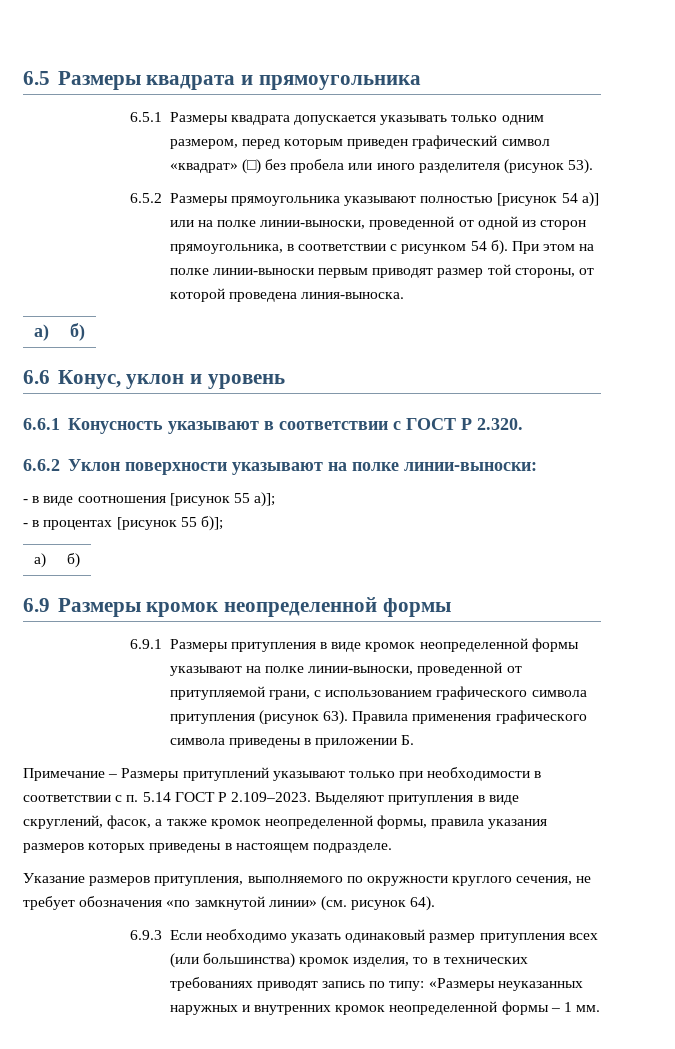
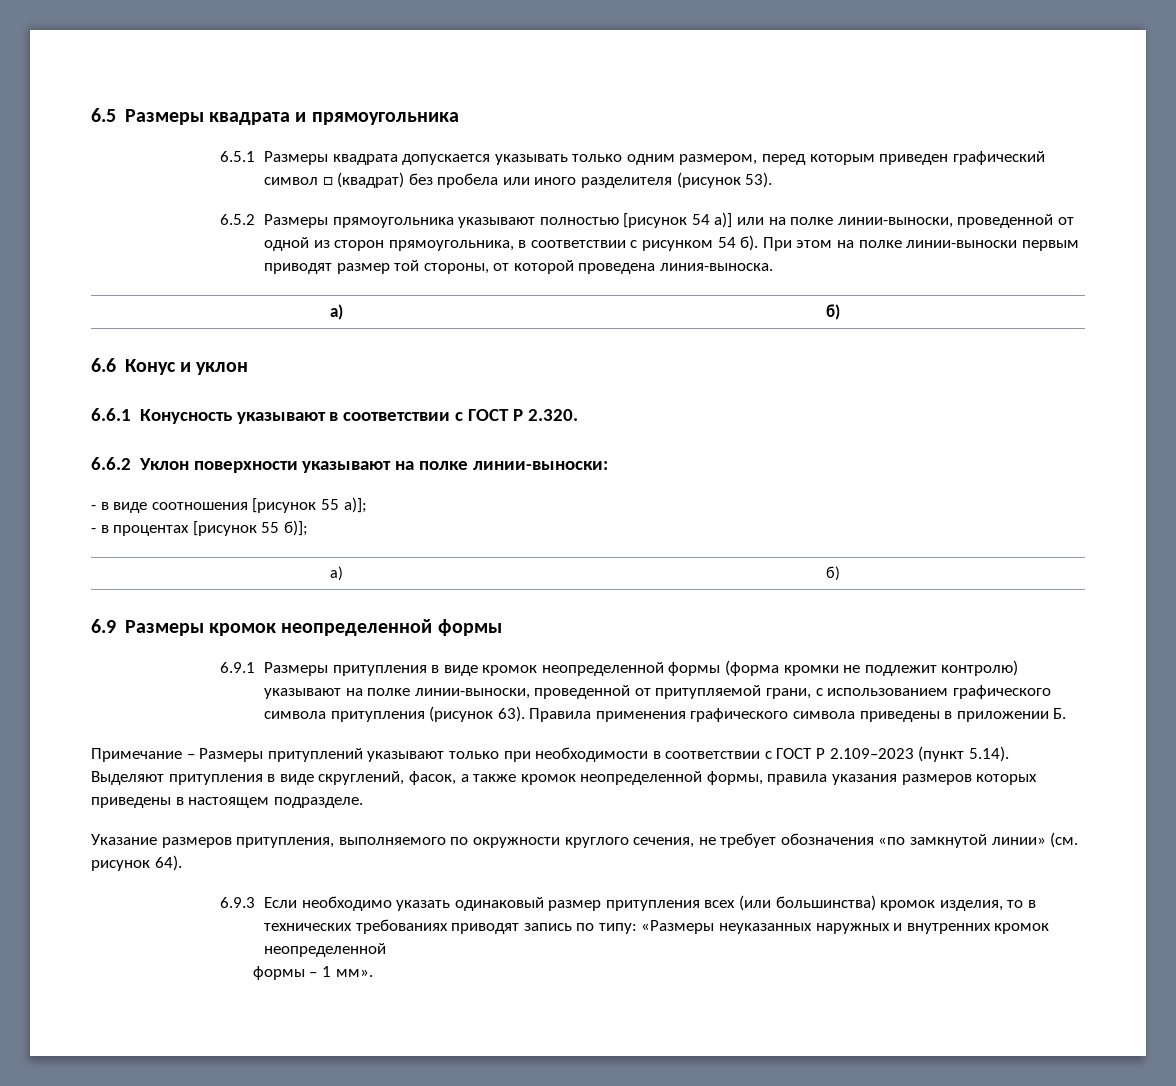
- 6.5.1 Размеры квадрата допускается указывать только одним размером, перед которым приведен графический символ «квадрат» (□) без пробела или иного разделителя (рисунок 53).
+ 6.5.1 Размеры квадрата допускается указывать только одним размером, перед которым приведен графический символ □ (квадрат) без пробела или иного разделителя (рисунок 53).
- 6.6 Конус, уклон и уровень
+ 6.6 Конус и уклон
- 6.9.1 Размеры притупления в виде кромок неопределенной формы указывают на полке линии-выноски, проведенной от притупляемой грани, с использованием графического символа притупления (рисунок 63).
+ 6.9.1 Размеры притупления в виде кромок неопределенной формы (форма кромки не подлежит контролю) указывают на полке линии-выноски, проведенной от притупляемой грани, с использованием графического символа притупления (рисунок 63).
- Примечание – Размеры притуплений указывают только при необходимости в соответствии с п. 5.14 ГОСТ Р 2.109–2023. Выделяют притупления в виде скруглений, фасок, а также кромок неопределенной формы, правила указания размеров которых приведены в настоящем подразделе.
+ Примечание – Размеры притуплений указывают только при необходимости в соответствии с ГОСТ Р 2.109–2023 (пункт 5.14). Выделяют притупления в виде скруглений, фасок, а также кромок неопределенной формы, правила указания размеров которых приведены в настоящем подразделе.
- 6.9.3 Если необходимо указать одинаковый размер притупления всех (или большинства) кромок изделия, то в технических требованиях приводят запись по типу: «Размеры неуказанных наружных и внутренних кромок неопределенной формы – 1 мм.
+ 6.9.3 Если необходимо указать одинаковый размер притупления всех (или большинства) кромок изделия, то в технических требованиях приводят запись по типу: «Размеры неуказанных наружных и внутренних кромок неопределенной
+ формы – 1 мм».

